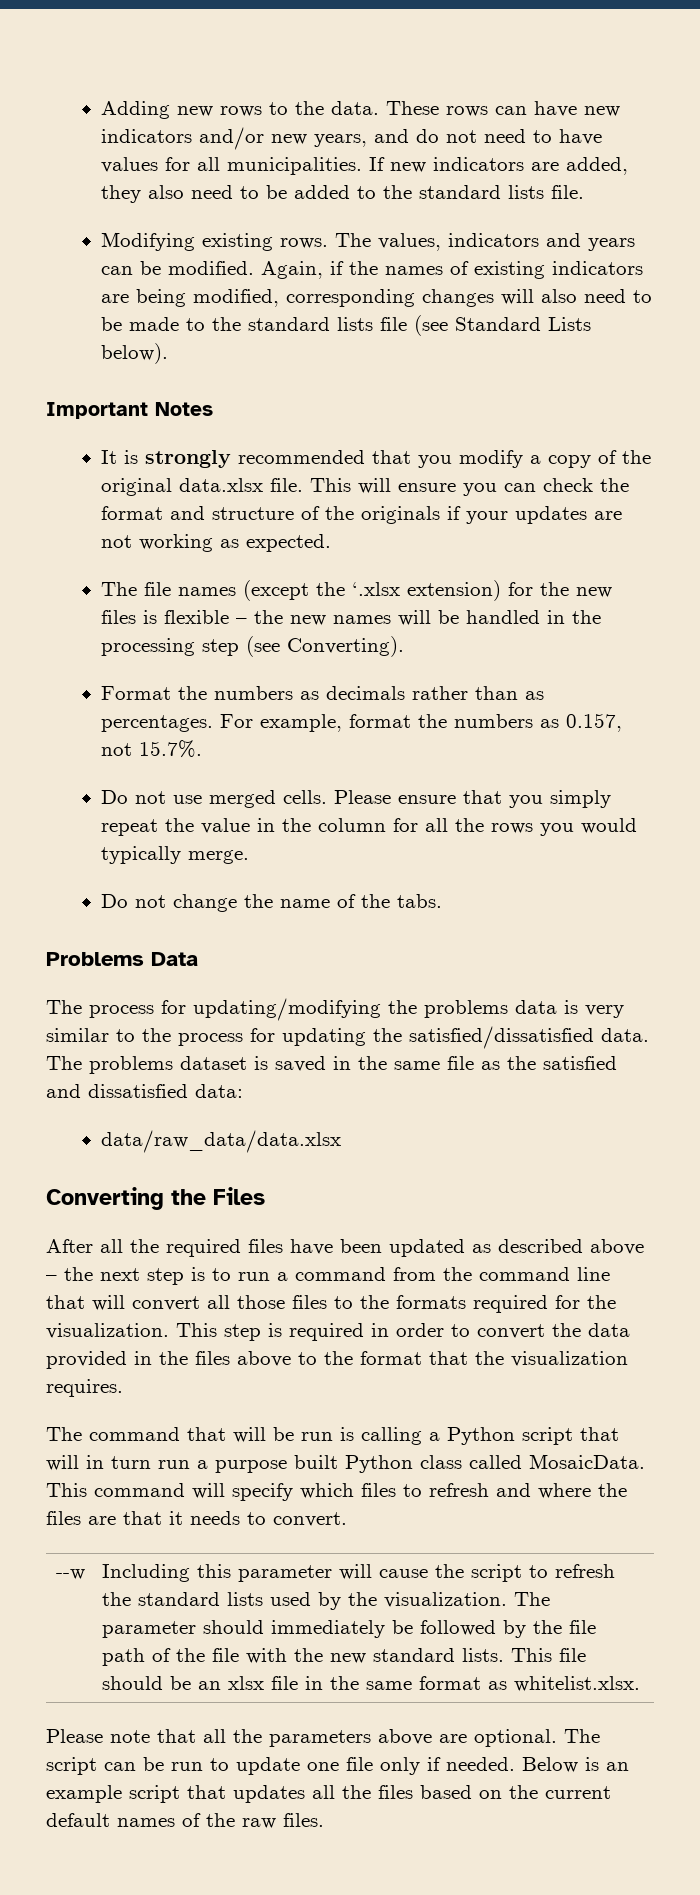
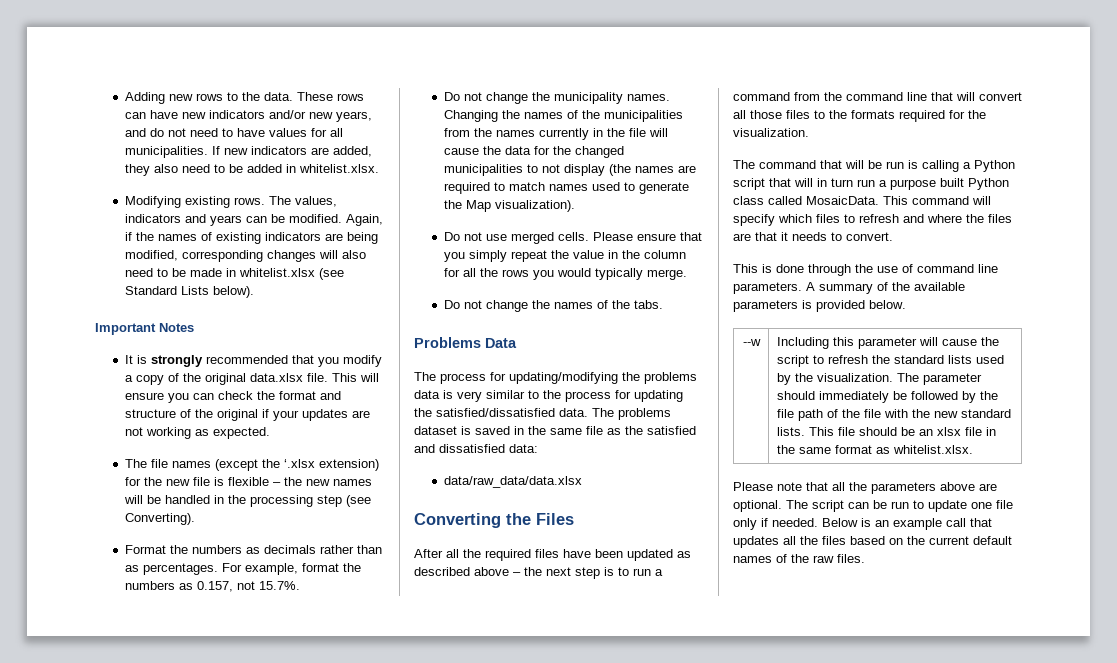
- If new indicators are added, they also need to be added to the standard lists file.
+ If new indicators are added, they also need to be added in whitelist.xlsx.
- Again, if the names of existing indicators are being modified, corresponding changes will also need to be made to the standard lists file (see Standard Lists below).
+ Again, if the names of existing indicators are being modified, corresponding changes will also need to be made in whitelist.xlsx (see Standard Lists below).
- This will ensure you can check the format and structure of the originals if your updates are not working as expected.
+ This will ensure you can check the format and structure of the original if your updates are not working as expected.
- The file names (except the ‘.xlsx extension) for the new files is flexible – the new names will be handled in the processing step (see Converting).
+ The file names (except the ‘.xlsx extension) for the new file is flexible – the new names will be handled in the processing step (see Converting).
+ Do not change the municipality names. Changing the names of the municipalities from the names currently in the file will cause the data for the changed municipalities to not display (the names are required to match names used to generate the Map visualization).
- Do not change the name of the tabs.
+ Do not change the names of the tabs.
- This step is required in order to convert the data provided in the files above to the format that the visualization requires.
+ This is done through the use of command line parameters. A summary of the available parameters is provided below.
- Below is an example script that updates all the files based on the current default names of the raw files.
+ Below is an example call that updates all the files based on the current default names of the raw files.

